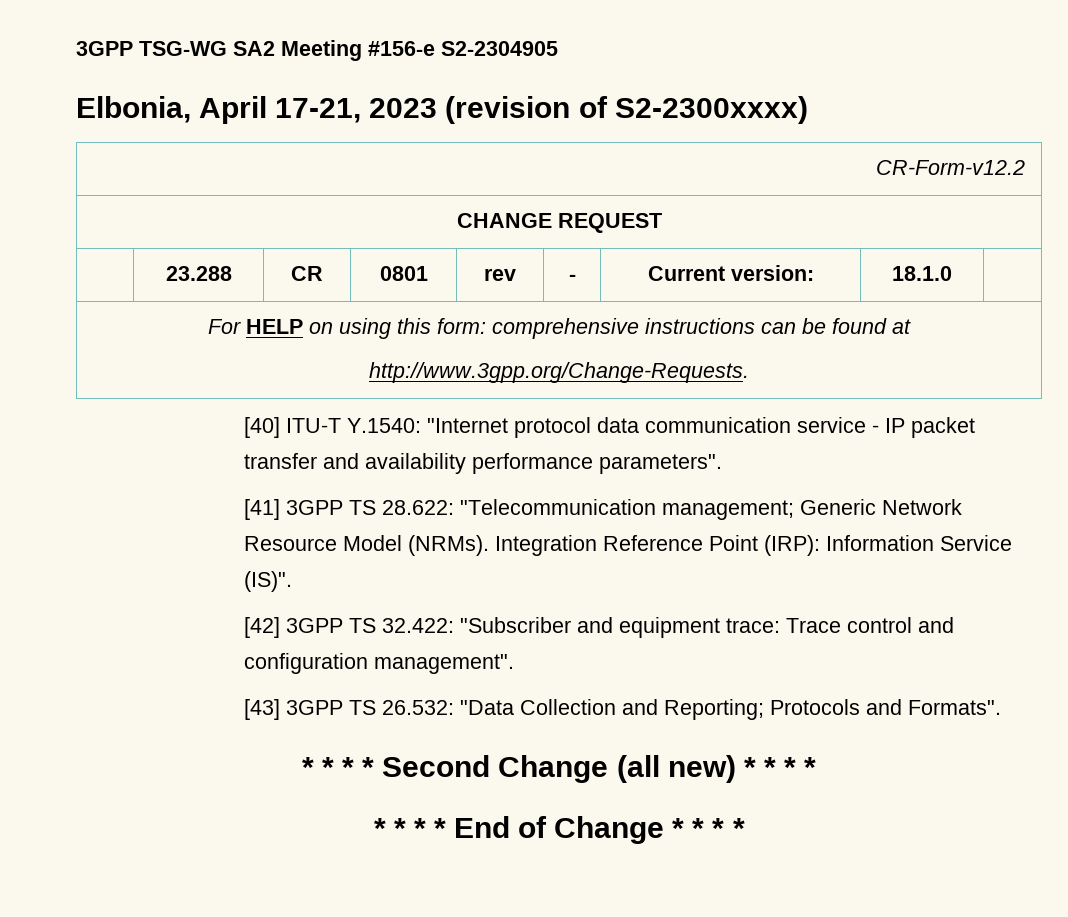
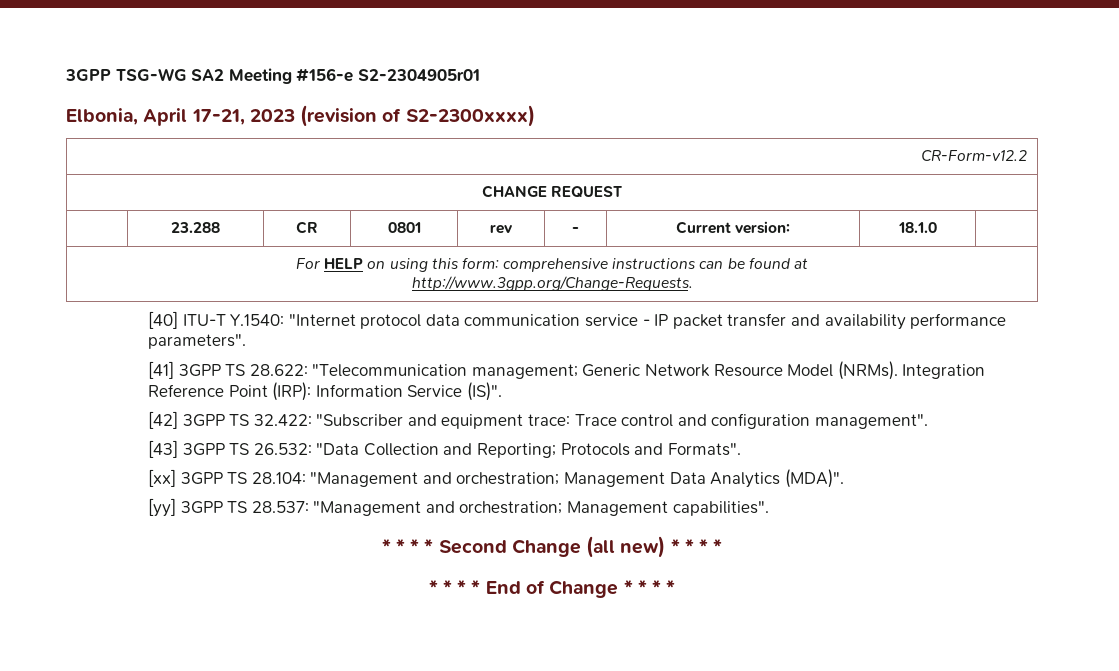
- 3GPP TSG-WG SA2 Meeting #156-e S2-2304905
+ 3GPP TSG-WG SA2 Meeting #156-e S2-2304905r01
+ [xx] 3GPP TS 28.104: "Management and orchestration; Management Data Analytics (MDA)".
+ [yy] 3GPP TS 28.537: "Management and orchestration; Management capabilities".

